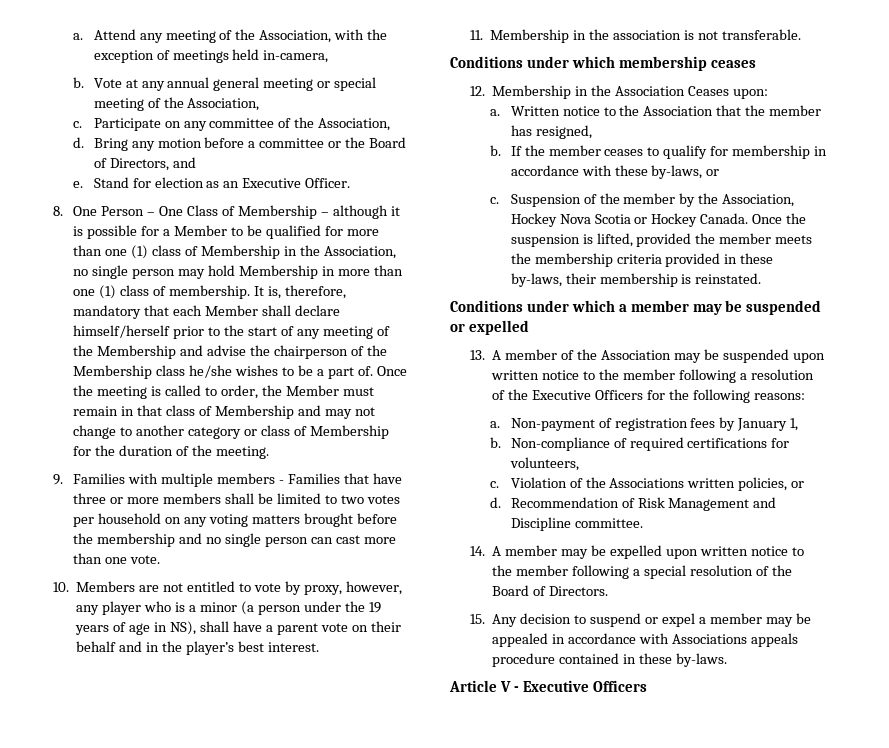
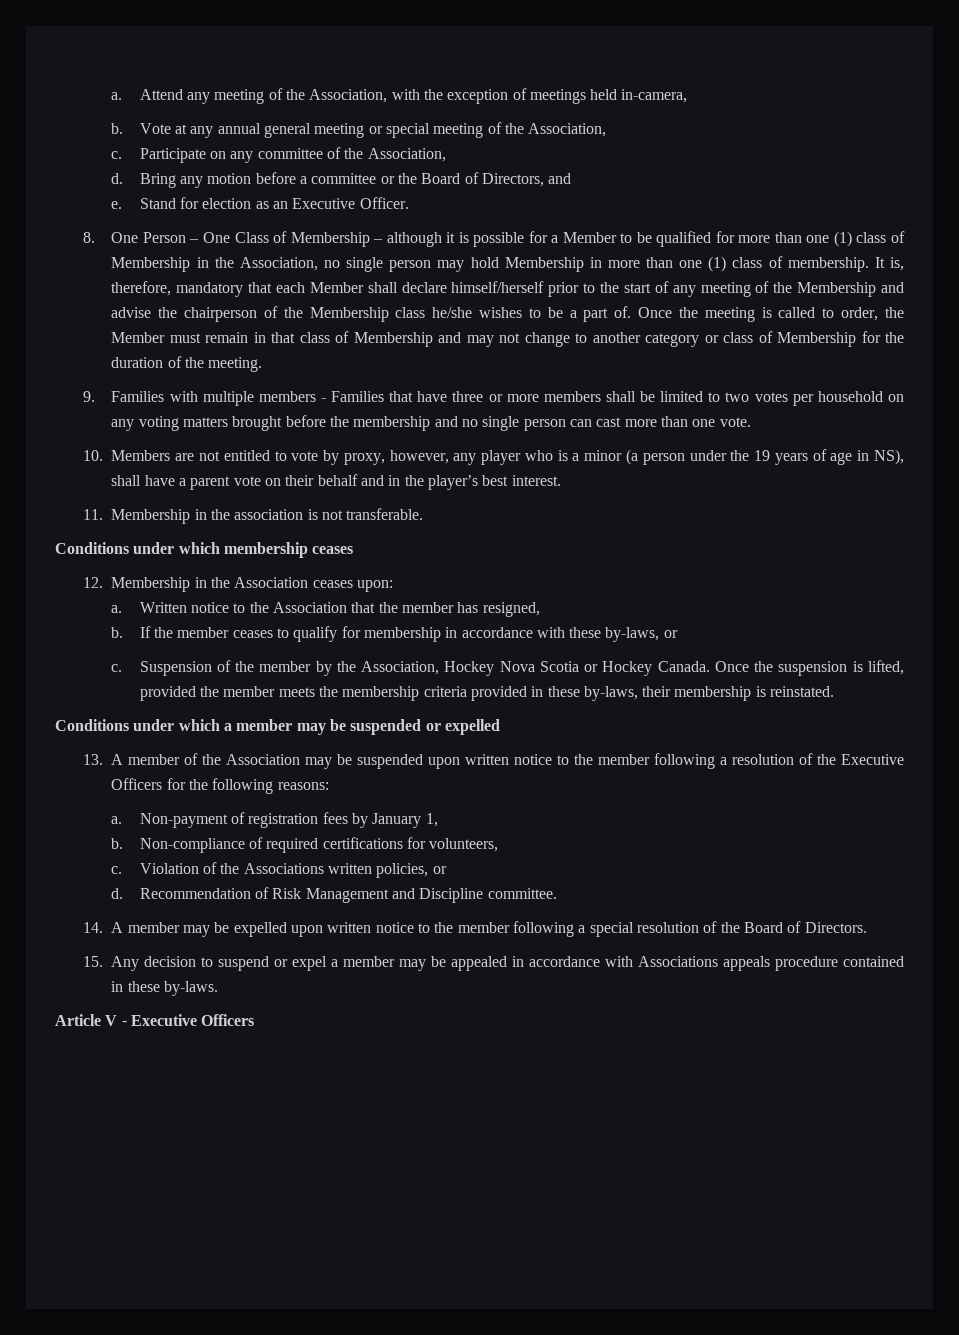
- 12. Membership in the Association Ceases upon:
+ 12. Membership in the Association ceases upon:

